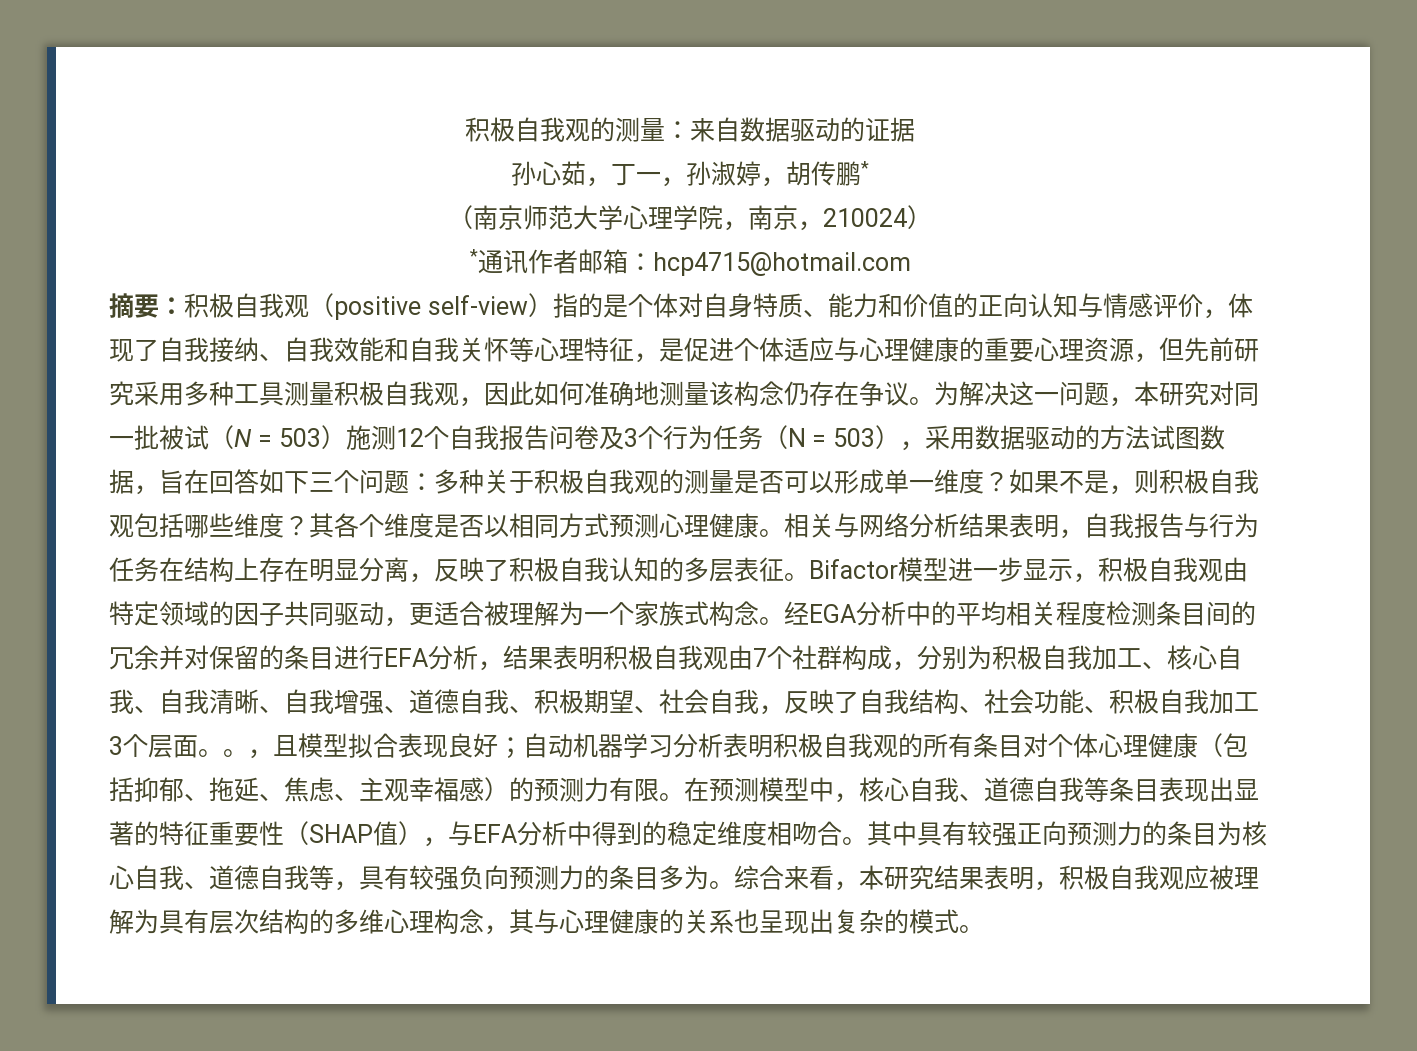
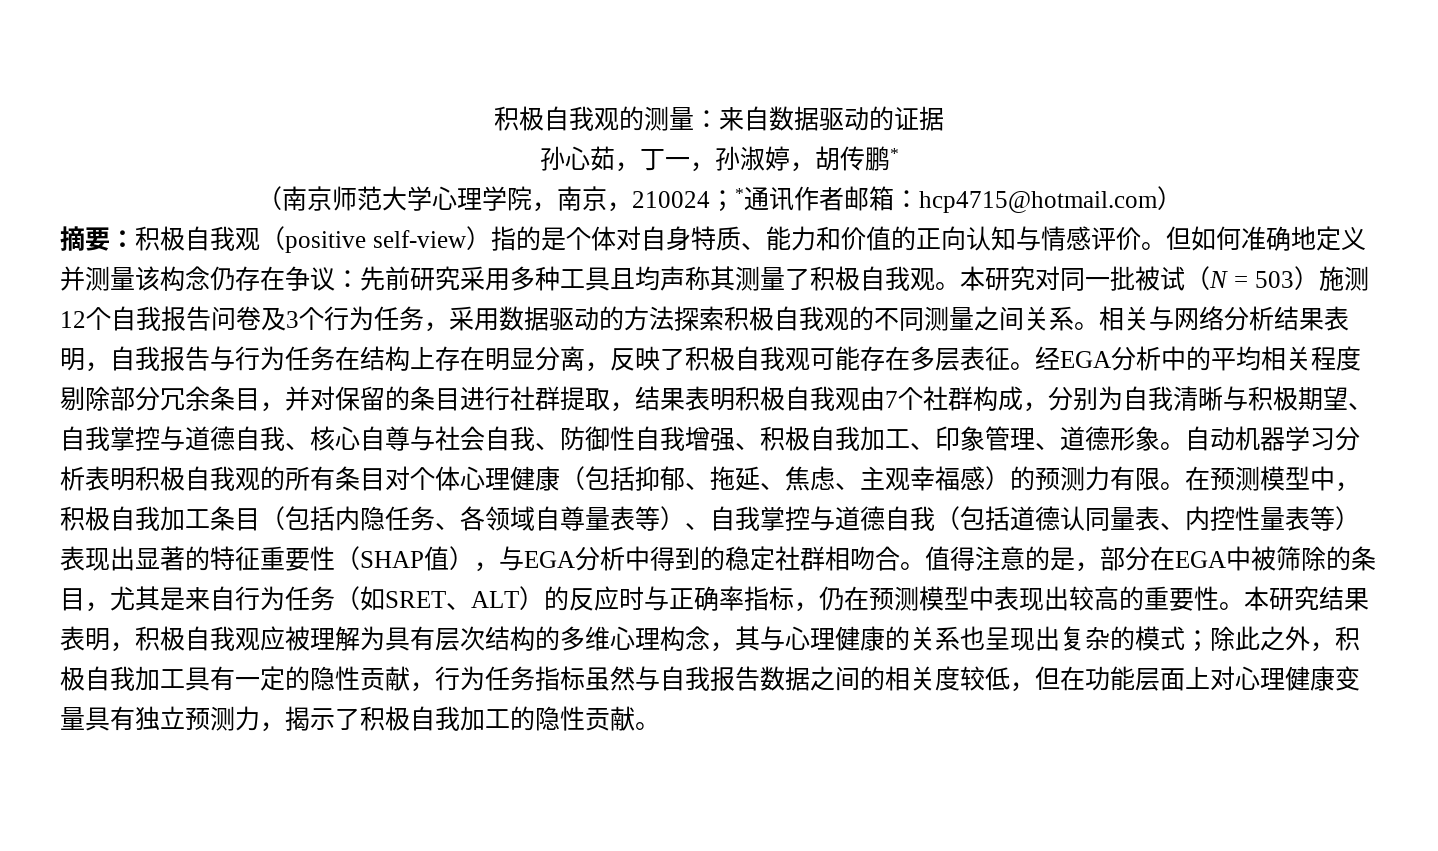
- （南京师范大学心理学院，南京，210024）
- *通讯作者邮箱：hcp4715@hotmail.com
+ （南京师范大学心理学院，南京，210024；*通讯作者邮箱：hcp4715@hotmail.com）
- 摘要：积极自我观（positive self-view）指的是个体对自身特质、能力和价值的正向认知与情感评价，体现了自我接纳、自我效能和自我关怀等心理特征，是促进个体适应与心理健康的重要心理资源，但先前研究采用多种工具测量积极自我观，因此如何准确地测量该构念仍存在争议。为解决这一问题，本研究对同一批被试（N = 503）施测12个自我报告问卷及3个行为任务（N = 503），采用数据驱动的方法试图数据，旨在回答如下三个问题：多种关于积极自我观的测量是否可以形成单一维度？如果不是，则积极自我观包括哪些维度？其各个维度是否以相同方式预测心理健康。
+ 摘要：积极自我观（positive self-view）指的是个体对自身特质、能力和价值的正向认知与情感评价。但如何准确地定义并测量该构念仍存在争议：先前研究采用多种工具且均声称其测量了积极自我观。本研究对同一批被试（N = 503）施测12个自我报告问卷及3个行为任务，采用数据驱动的方法探索积极自我观的不同测量之间关系。
- 相关与网络分析结果表明，自我报告与行为任务在结构上存在明显分离，反映了积极自我认知的多层表征。Bifactor模型进一步显示，积极自我观由特定领域的因子共同驱动，更适合被理解为一个家族式构念。
+ 相关与网络分析结果表明，自我报告与行为任务在结构上存在明显分离，反映了积极自我观可能存在多层表征。
- 经EGA分析中的平均相关程度检测条目间的冗余并对保留的条目进行EFA分析，结果表明积极自我观由7个社群构成，分别为积极自我加工、核心自我、自我清晰、自我增强、道德自我、积极期望、社会自我，反映了自我结构、社会功能、积极自我加工3个层面。。，且模型拟合表现良好；自动机器学习分析表明积极自我观的所有条目对个体心理健康（包括抑郁、拖延、焦虑、主观幸福感）的预测力有限。
+ 经EGA分析中的平均相关程度剔除部分冗余条目，并对保留的条目进行社群提取，结果表明积极自我观由7个社群构成，分别为自我清晰与积极期望、自我掌控与道德自我、核心自尊与社会自我、防御性自我增强、积极自我加工、印象管理、道德形象。自动机器学习分析表明积极自我观的所有条目对个体心理健康（包括抑郁、拖延、焦虑、主观幸福感）的预测力有限。
- 在预测模型中，核心自我、道德自我等条目表现出显著的特征重要性（SHAP值），与EFA分析中得到的稳定维度相吻合。
+ 在预测模型中，积极自我加工条目（包括内隐任务、各领域自尊量表等）、自我掌控与道德自我（包括道德认同量表、内控性量表等）表现出显著的特征重要性（SHAP值），与EGA分析中得到的稳定社群相吻合。
- 其中具有较强正向预测力的条目为核心自我、道德自我等，具有较强负向预测力的条目多为。综合来看，本研究结果表明，积极自我观应被理解为具有层次结构的多维心理构念，其与心理健康的关系也呈现出复杂的模式。
+ 值得注意的是，部分在EGA中被筛除的条目，尤其是来自行为任务（如SRET、ALT）的反应时与正确率指标，仍在预测模型中表现出较高的重要性。本研究结果表明，积极自我观应被理解为具有层次结构的多维心理构念，其与心理健康的关系也呈现出复杂的模式；除此之外，积极自我加工具有一定的隐性贡献，行为任务指标虽然与自我报告数据之间的相关度较低，但在功能层面上对心理健康变量具有独立预测力，揭示了积极自我加工的隐性贡献。

